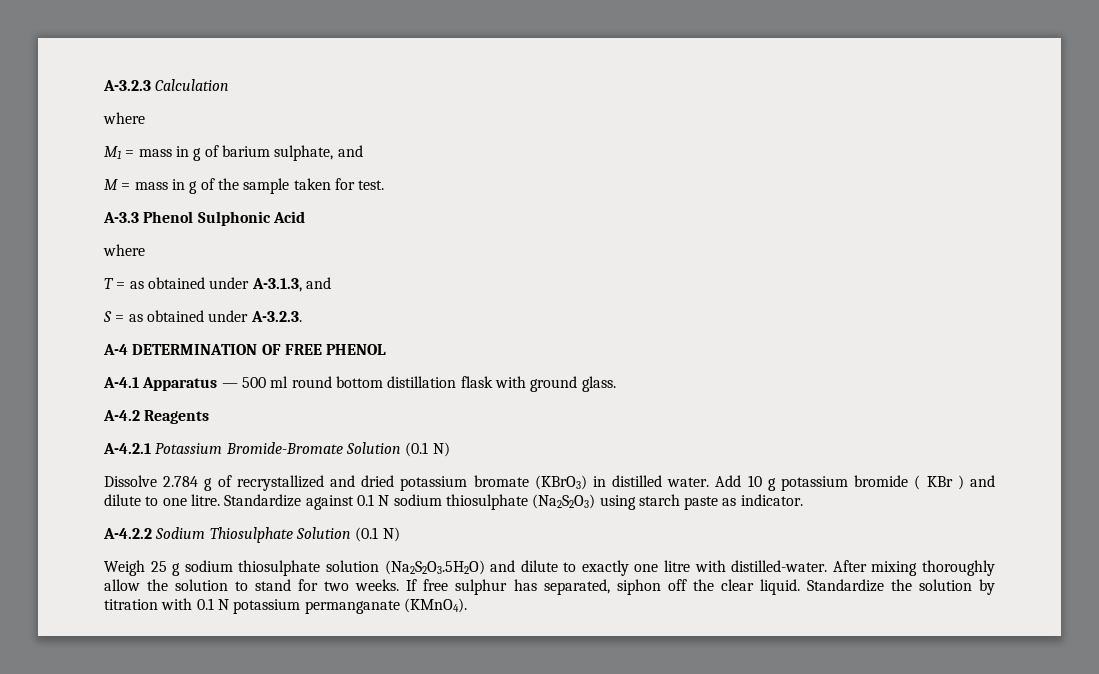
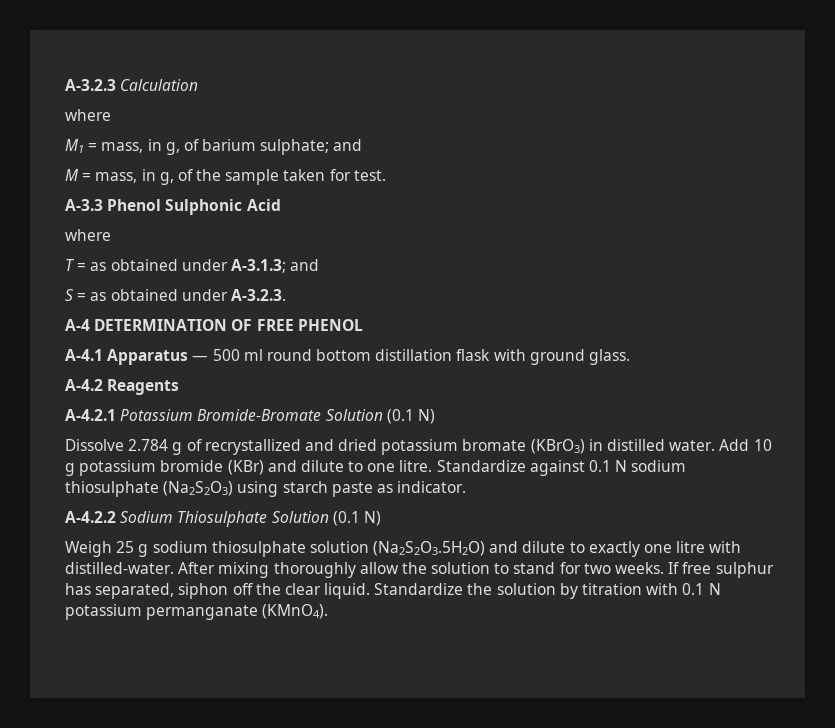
- M1 = mass in g of barium sulphate, and
+ M1 = mass, in g, of barium sulphate; and
- M = mass in g of the sample taken for test.
+ M = mass, in g, of the sample taken for test.
- T = as obtained under A-3.1.3, and
+ T = as obtained under A-3.1.3; and
- Add 10 g potassium bromide ( KBr ) and dilute to one litre.
+ Add 10 g potassium bromide (KBr) and dilute to one litre.

